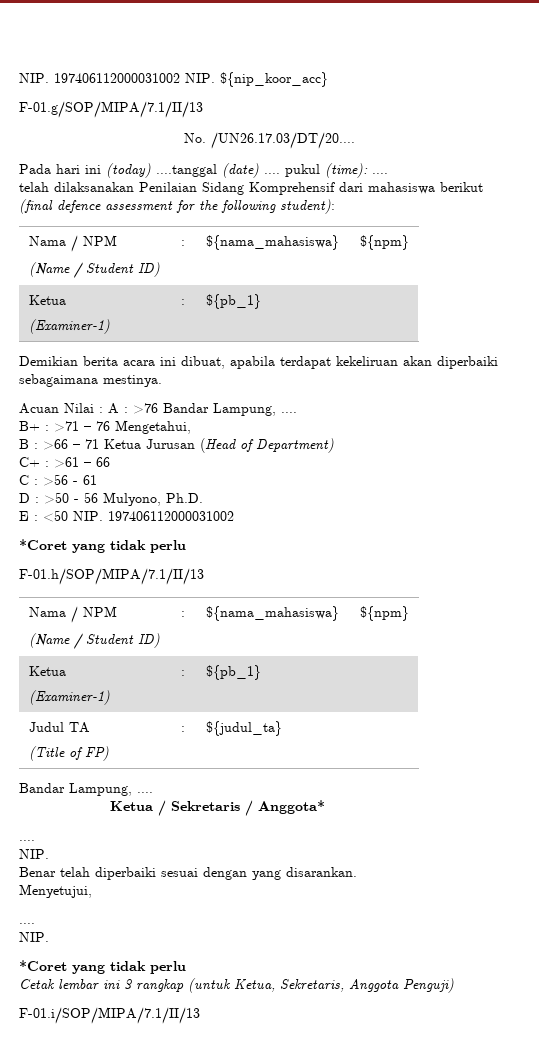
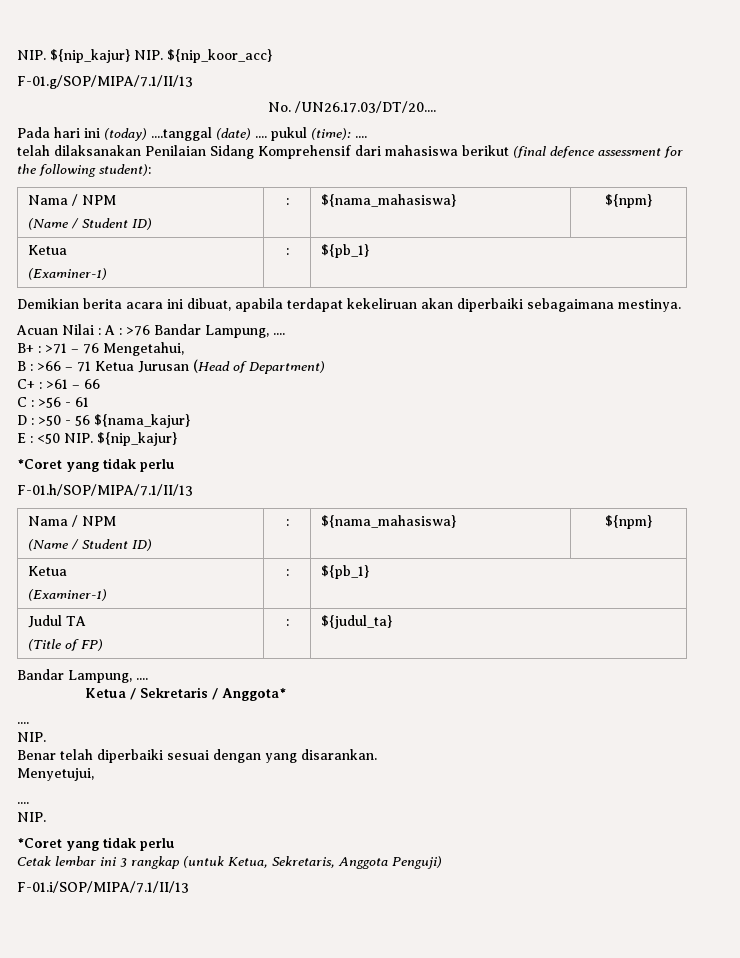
- NIP. 197406112000031002 NIP. ${nip_koor_acc}
+ NIP. ${nip_kajur} NIP. ${nip_koor_acc}
- D : >50 - 56 Mulyono, Ph.D.
+ D : >50 - 56 ${nama_kajur}
- E : <50 NIP. 197406112000031002
+ E : <50 NIP. ${nip_kajur}

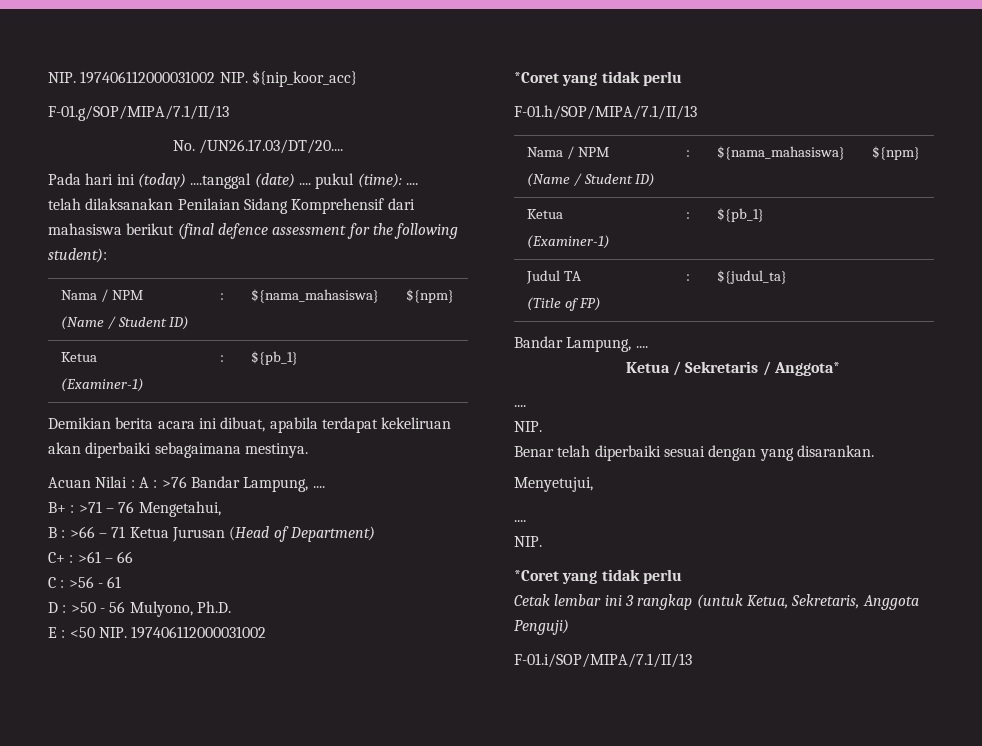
- NIP. ${nip_kajur} NIP. ${nip_koor_acc}
+ NIP. 197406112000031002 NIP. ${nip_koor_acc}
- D : >50 - 56 ${nama_kajur}
+ D : >50 - 56 Mulyono, Ph.D.
- E : <50 NIP. ${nip_kajur}
+ E : <50 NIP. 197406112000031002

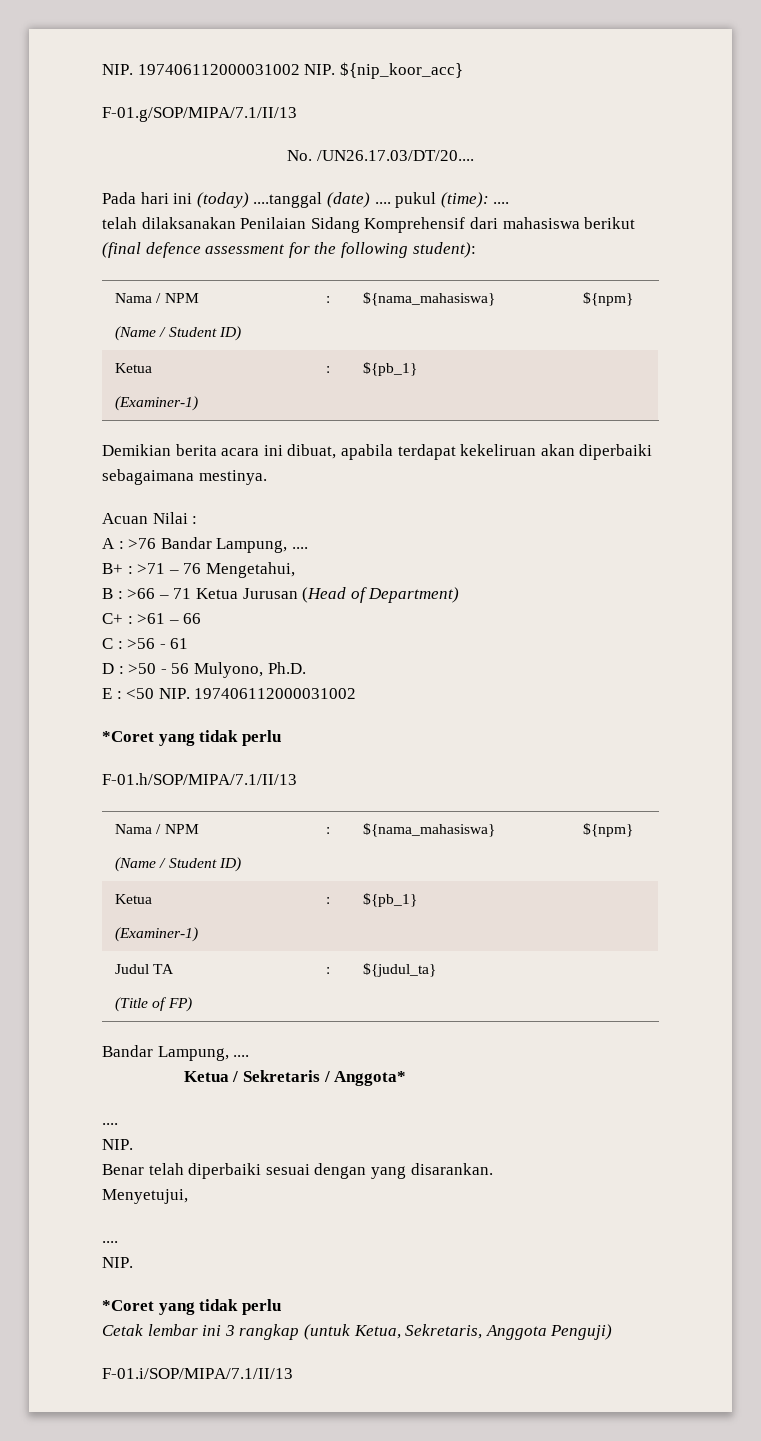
- Acuan Nilai : A : >76 Bandar Lampung, ....
+ Acuan Nilai :
+ A : >76 Bandar Lampung, ....

